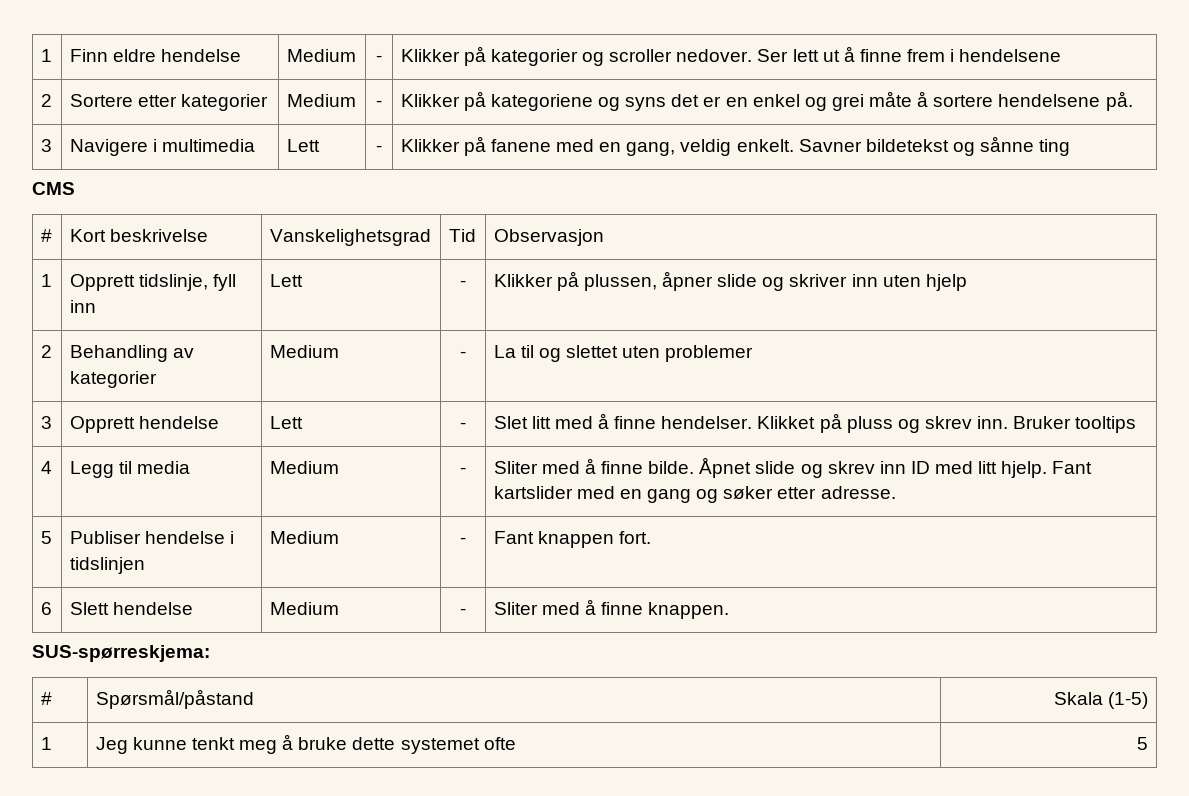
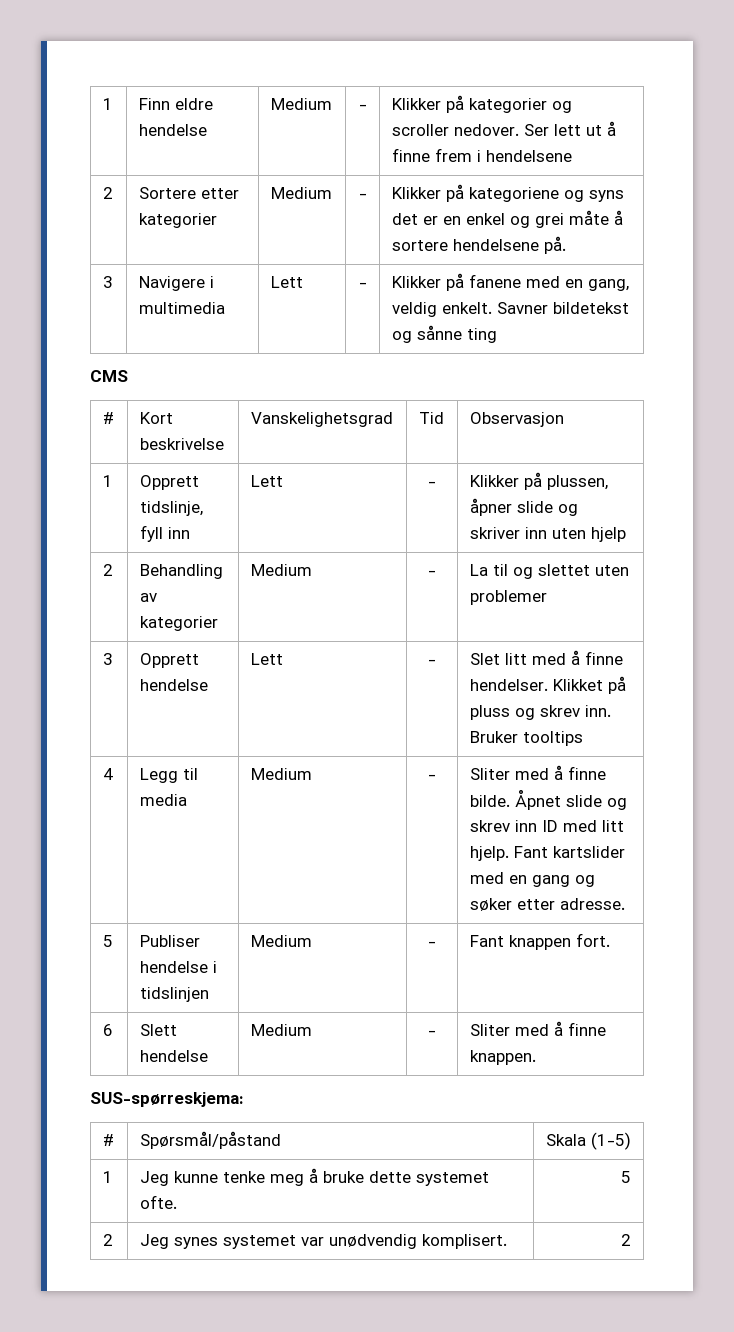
- 1 | Jeg kunne tenkt meg å bruke dette systemet ofte | 5
+ 1 | Jeg kunne tenke meg å bruke dette systemet ofte. | 5
+ 2 | Jeg synes systemet var unødvendig komplisert. | 2

